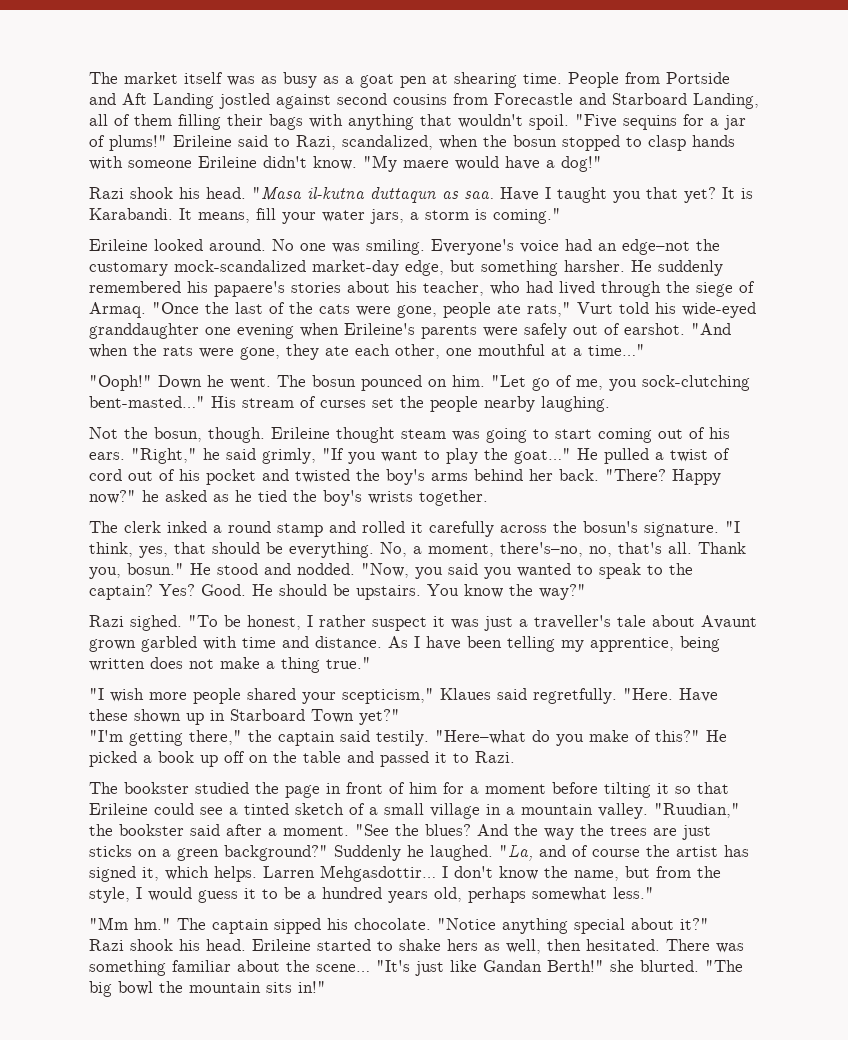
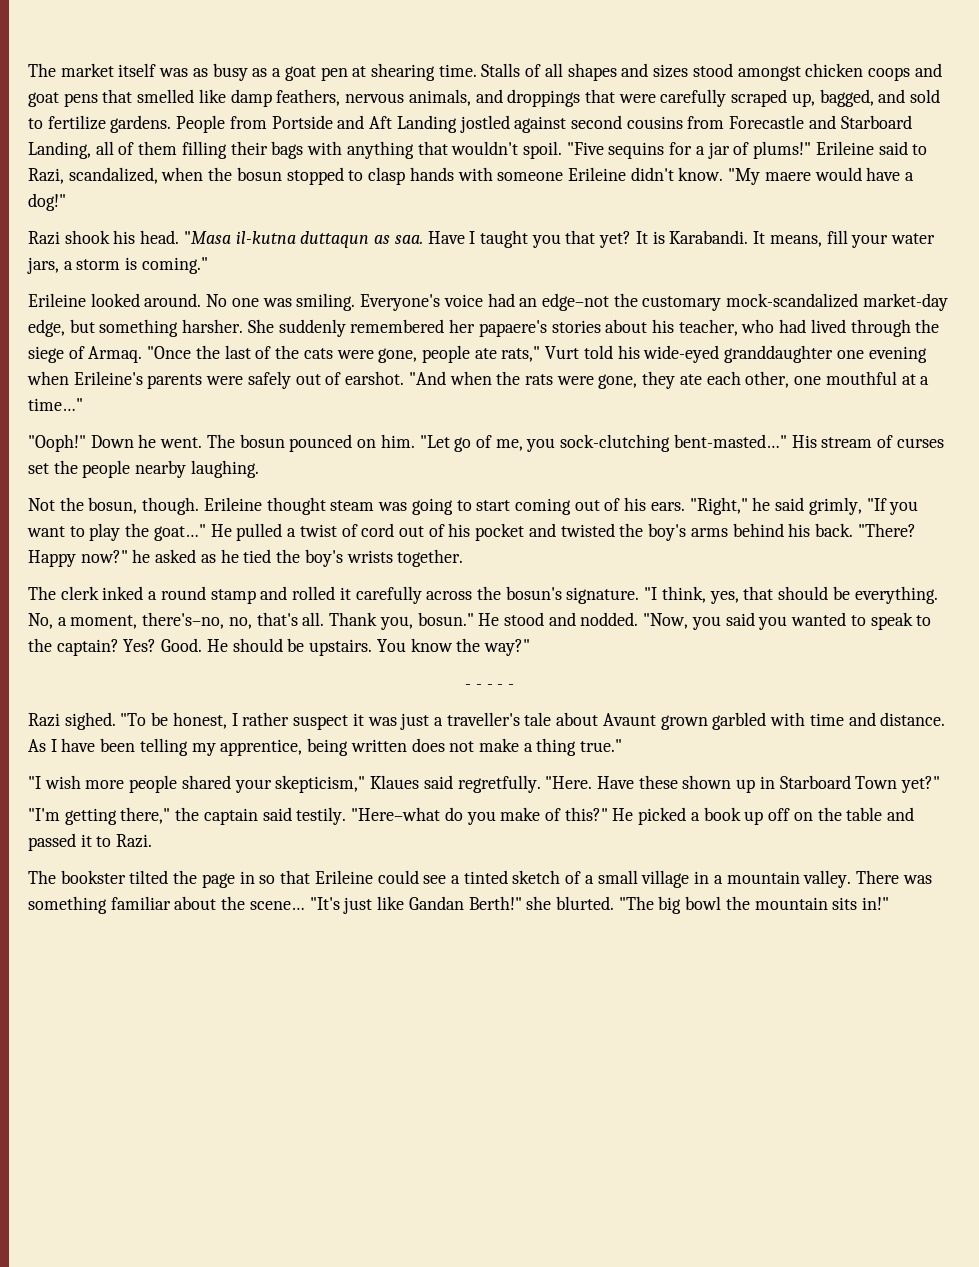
+ Stalls of all shapes and sizes stood amongst chicken coops and goat pens that smelled like damp feathers, nervous animals, and droppings that were carefully scraped up, bagged, and sold to fertilize gardens.
- He suddenly remembered his papaere's stories about his teacher, who had lived through the siege of Armaq.
+ She suddenly remembered her papaere's stories about his teacher, who had lived through the siege of Armaq.
- He pulled a twist of cord out of his pocket and twisted the boy's arms behind her back.
+ He pulled a twist of cord out of his pocket and twisted the boy's arms behind his back.
+ - - - - -
- "I wish more people shared your scepticism," Klaues said regretfully.
+ "I wish more people shared your skepticism," Klaues said regretfully.
- The bookster studied the page in front of him for a moment before tilting it so that Erileine could see a tinted sketch of a small village in a mountain valley.
+ The bookster tilted the page in so that Erileine could see a tinted sketch of a small village in a mountain valley.
- "Ruudian," the bookster said after a moment. "See the blues? And the way the trees are just sticks on a green background?" Suddenly he laughed. "La, and of course the artist has signed it, which helps. Larren Mehgasdottir… I don't know the name, but from the style, I would guess it to be a hundred years old, perhaps somewhat less."
- "Mm hm." The captain sipped his chocolate. "Notice anything special about it?"
- Razi shook his head. Erileine started to shake hers as well, then hesitated.

